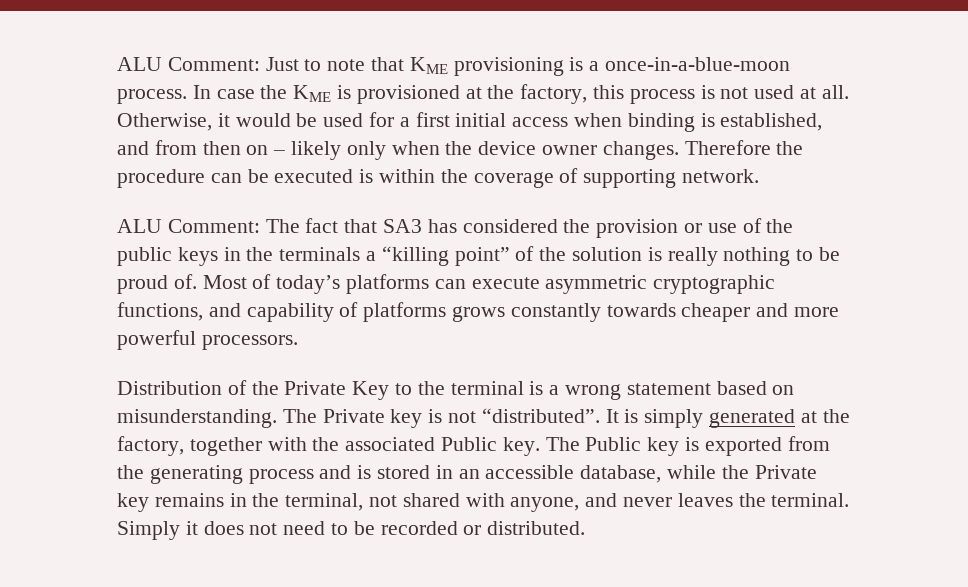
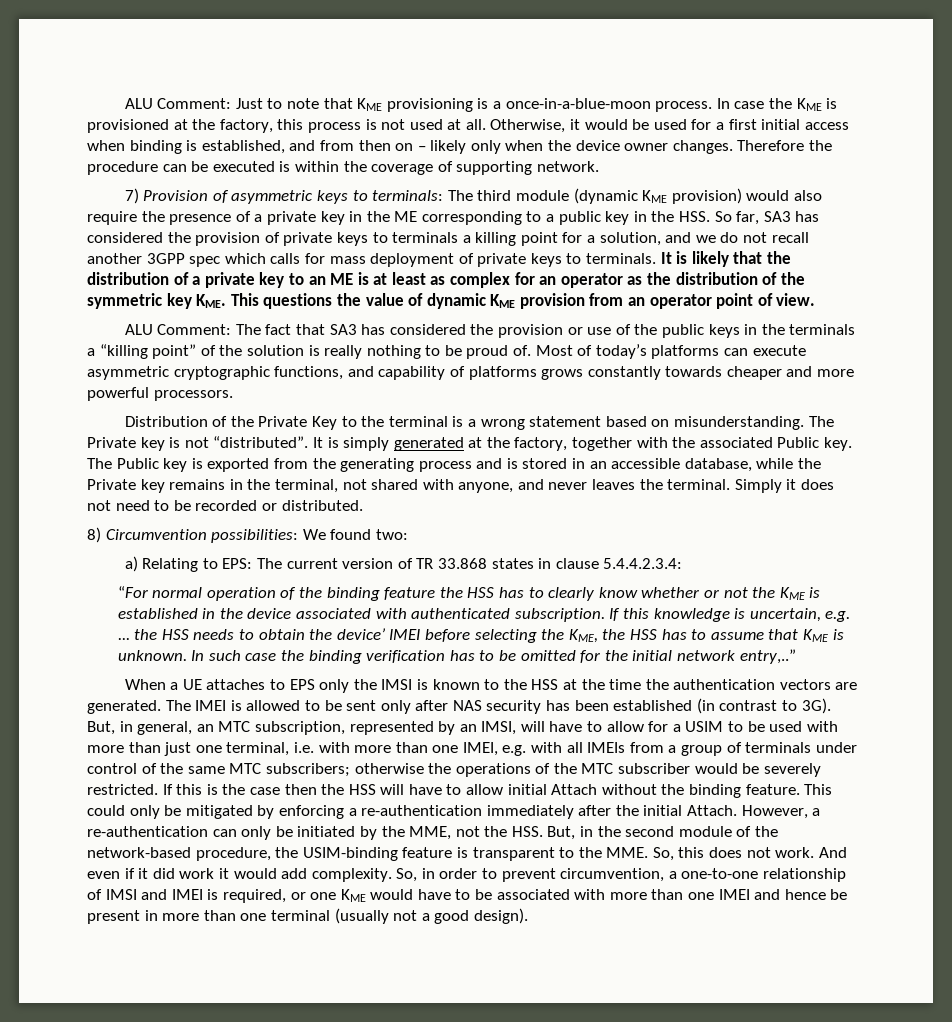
+ 7) Provision of asymmetric keys to terminals: The third module (dynamic KME provision) would also require the presence of a private key in the ME corresponding to a public key in the HSS. So far, SA3 has considered the provision of private keys to terminals a killing point for a solution, and we do not recall another 3GPP spec which calls for mass deployment of private keys to terminals. It is likely that the distribution of a private key to an ME is at least as complex for an operator as the distribution of the symmetric key KME. This questions the value of dynamic KME provision from an operator point of view.
+ 8) Circumvention possibilities: We found two:
+ a) Relating to EPS: The current version of TR 33.868 states in clause 5.4.4.2.3.4:
+ “For normal operation of the binding feature the HSS has to clearly know whether or not the KME is established in the device associated with authenticated subscription. If this knowledge is uncertain, e.g. ... the HSS needs to obtain the device’ IMEI before selecting the KME, the HSS has to assume that KME is unknown. In such case the binding verification has to be omitted for the initial network entry,..”
+ When a UE attaches to EPS only the IMSI is known to the HSS at the time the authentication vectors are generated. The IMEI is allowed to be sent only after NAS security has been established (in contrast to 3G). But, in general, an MTC subscription, represented by an IMSI, will have to allow for a USIM to be used with more than just one terminal, i.e. with more than one IMEI, e.g. with all IMEIs from a group of terminals under control of the same MTC subscribers; otherwise the operations of the MTC subscriber would be severely restricted. If this is the case then the HSS will have to allow initial Attach without the binding feature. This could only be mitigated by enforcing a re-authentication immediately after the initial Attach. However, a re-authentication can only be initiated by the MME, not the HSS. But, in the second module of the network-based procedure, the USIM-binding feature is transparent to the MME. So, this does not work. And even if it did work it would add complexity. So, in order to prevent circumvention, a one-to-one relationship of IMSI and IMEI is required, or one KME would have to be associated with more than one IMEI and hence be present in more than one terminal (usually not a good design).

